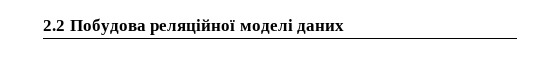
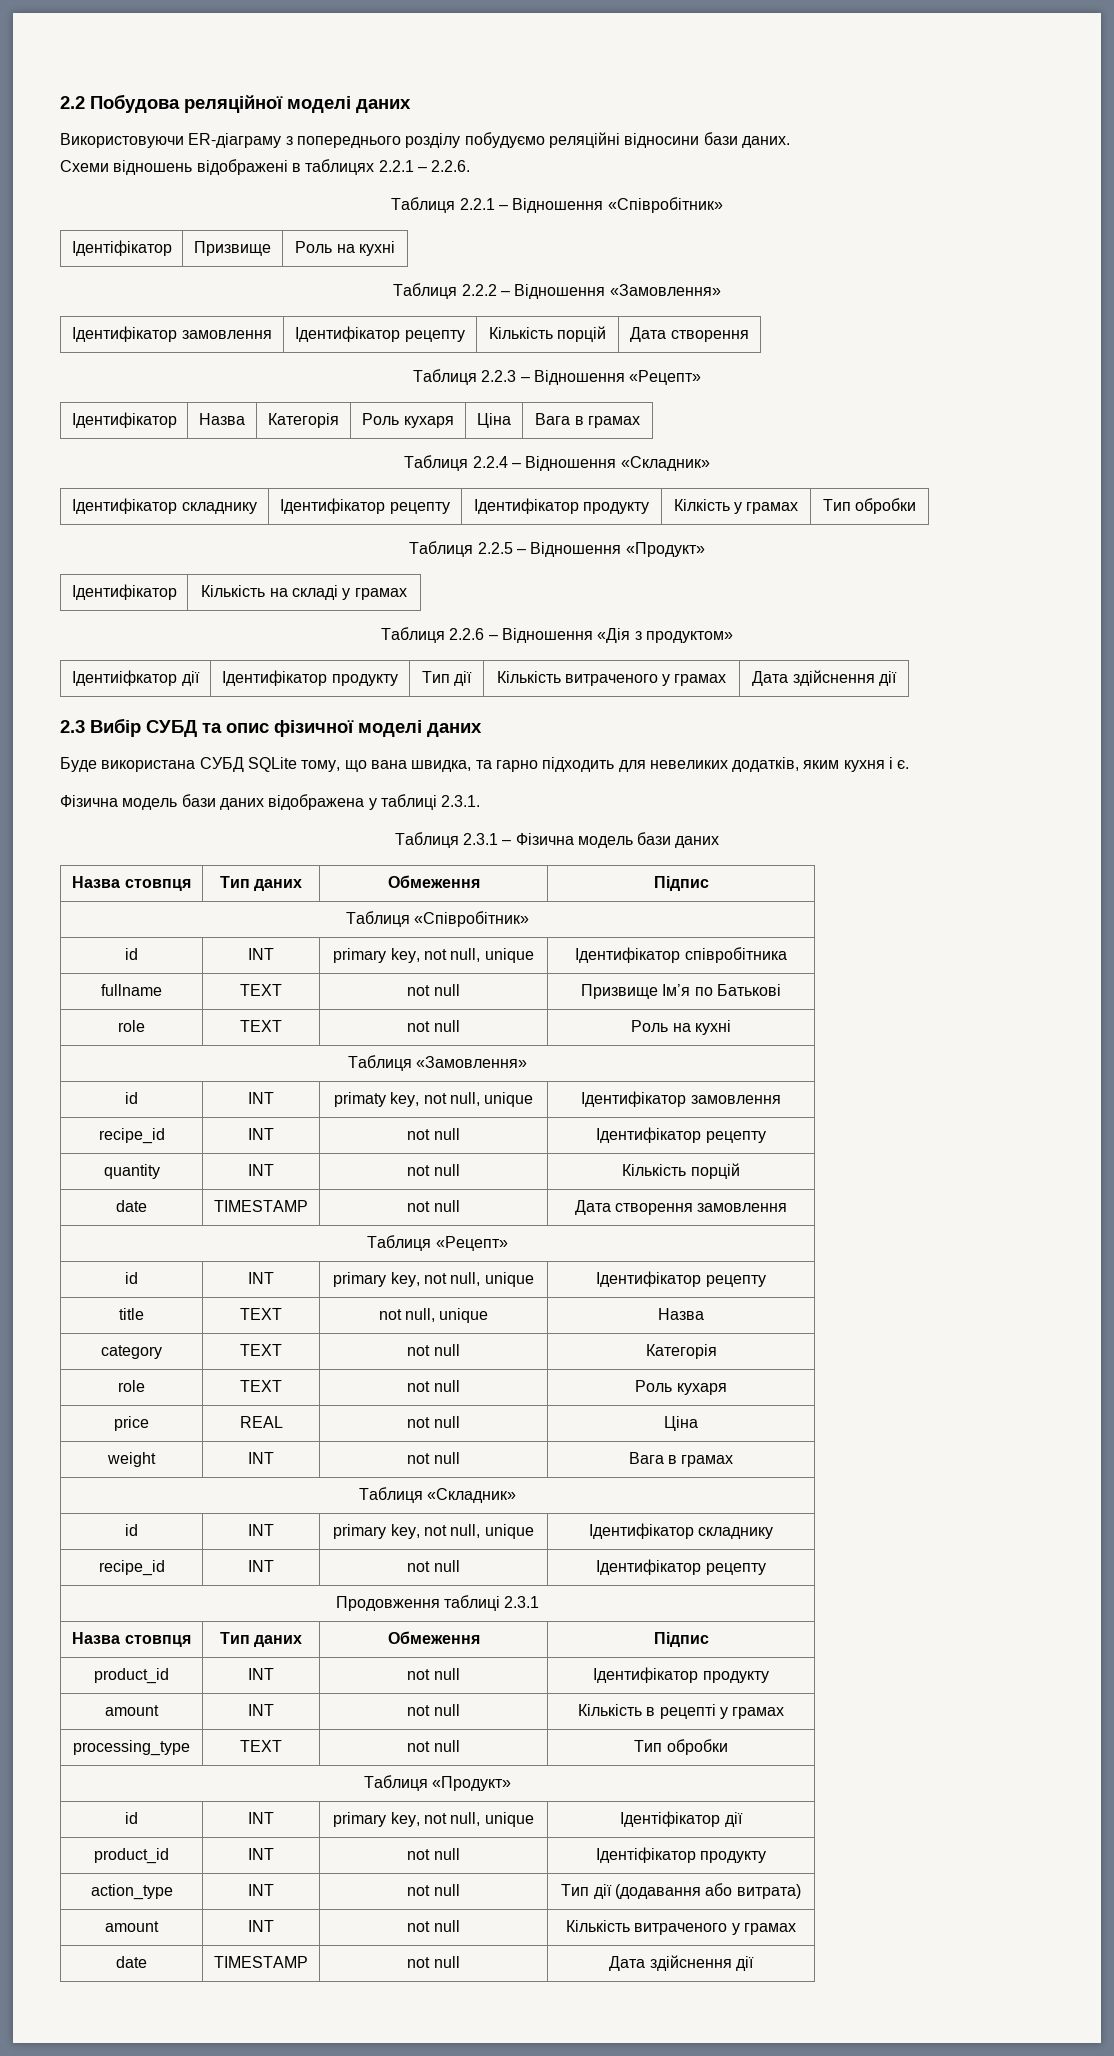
+ Використовуючи ER-діаграму з попереднього розділу побудуємо реляційні відносини бази даних.
+ Схеми відношень відображені в таблицях 2.2.1 – 2.2.6.
+ Таблиця 2.2.1 – Відношення «Співробітник»
+ Ідентіфікатор | Призвище | Роль на кухні
+ Таблиця 2.2.2 – Відношення «Замовлення»
+ Ідентифікатор замовлення | Ідентифікатор рецепту | Кількість порцій | Дата створення
+ Таблиця 2.2.3 – Відношення «Рецепт»
+ Ідентифікатор | Назва | Категорія | Роль кухаря | Ціна | Вага в грамах
+ Таблиця 2.2.4 – Відношення «Складник»
+ Ідентифікатор складнику | Ідентифікатор рецепту | Ідентифікатор продукту | Кілкість у грамах | Тип обробки
+ Таблиця 2.2.5 – Відношення «Продукт»
+ Ідентифікатор | Кількість на складі у грамах
+ Таблиця 2.2.6 – Відношення «Дія з продуктом»
+ Ідентиіфкатор дії | Ідентифікатор продукту | Тип дії | Кількість витраченого у грамах | Дата здійснення дії
+ 2.3 Вибір СУБД та опис фізичної моделі даних
+ Буде використана СУБД SQLite тому, що вана швидка, та гарно підходить для невеликих додатків, яким кухня і є.
+ Фізична модель бази даних відображена у таблиці 2.3.1.
+ Таблиця 2.3.1 – Фізична модель бази даних
+ Назва стовпця | Тип даних | Обмеження | Підпис
+ Таблиця «Співробітник»
+ id | INT | primary key, not null, unique | Ідентифікатор співробітника
+ fullname | TEXT | not null | Призвище Ім’я по Батькові
+ role | TEXT | not null | Роль на кухні
+ Таблиця «Замовлення»
+ id | INT | primaty key, not null, unique | Ідентифікатор замовлення
+ recipe_id | INT | not null | Ідентифікатор рецепту
+ quantity | INT | not null | Кількість порцій
+ date | TIMESTAMP | not null | Дата створення замовлення
+ Таблиця «Рецепт»
+ id | INT | primary key, not null, unique | Ідентифікатор рецепту
+ title | TEXT | not null, unique | Назва
+ category | TEXT | not null | Категорія
+ role | TEXT | not null | Роль кухаря
+ price | REAL | not null | Ціна
+ weight | INT | not null | Вага в грамах
+ Таблиця «Складник»
+ id | INT | primary key, not null, unique | Ідентифікатор складнику
+ recipe_id | INT | not null | Ідентифікатор рецепту
+ Продовження таблиці 2.3.1
+ Назва стовпця | Тип даних | Обмеження | Підпис
+ product_id | INT | not null | Ідентифікатор продукту
+ amount | INT | not null | Кількість в рецепті у грамах
+ processing_type | TEXT | not null | Тип обробки
+ Таблиця «Продукт»
+ id | INT | primary key, not null, unique | Ідентіфікатор дії
+ product_id | INT | not null | Ідентіфікатор продукту
+ action_type | INT | not null | Тип дії (додавання або витрата)
+ amount | INT | not null | Кількість витраченого у грамах
+ date | TIMESTAMP | not null | Дата здійснення дії

